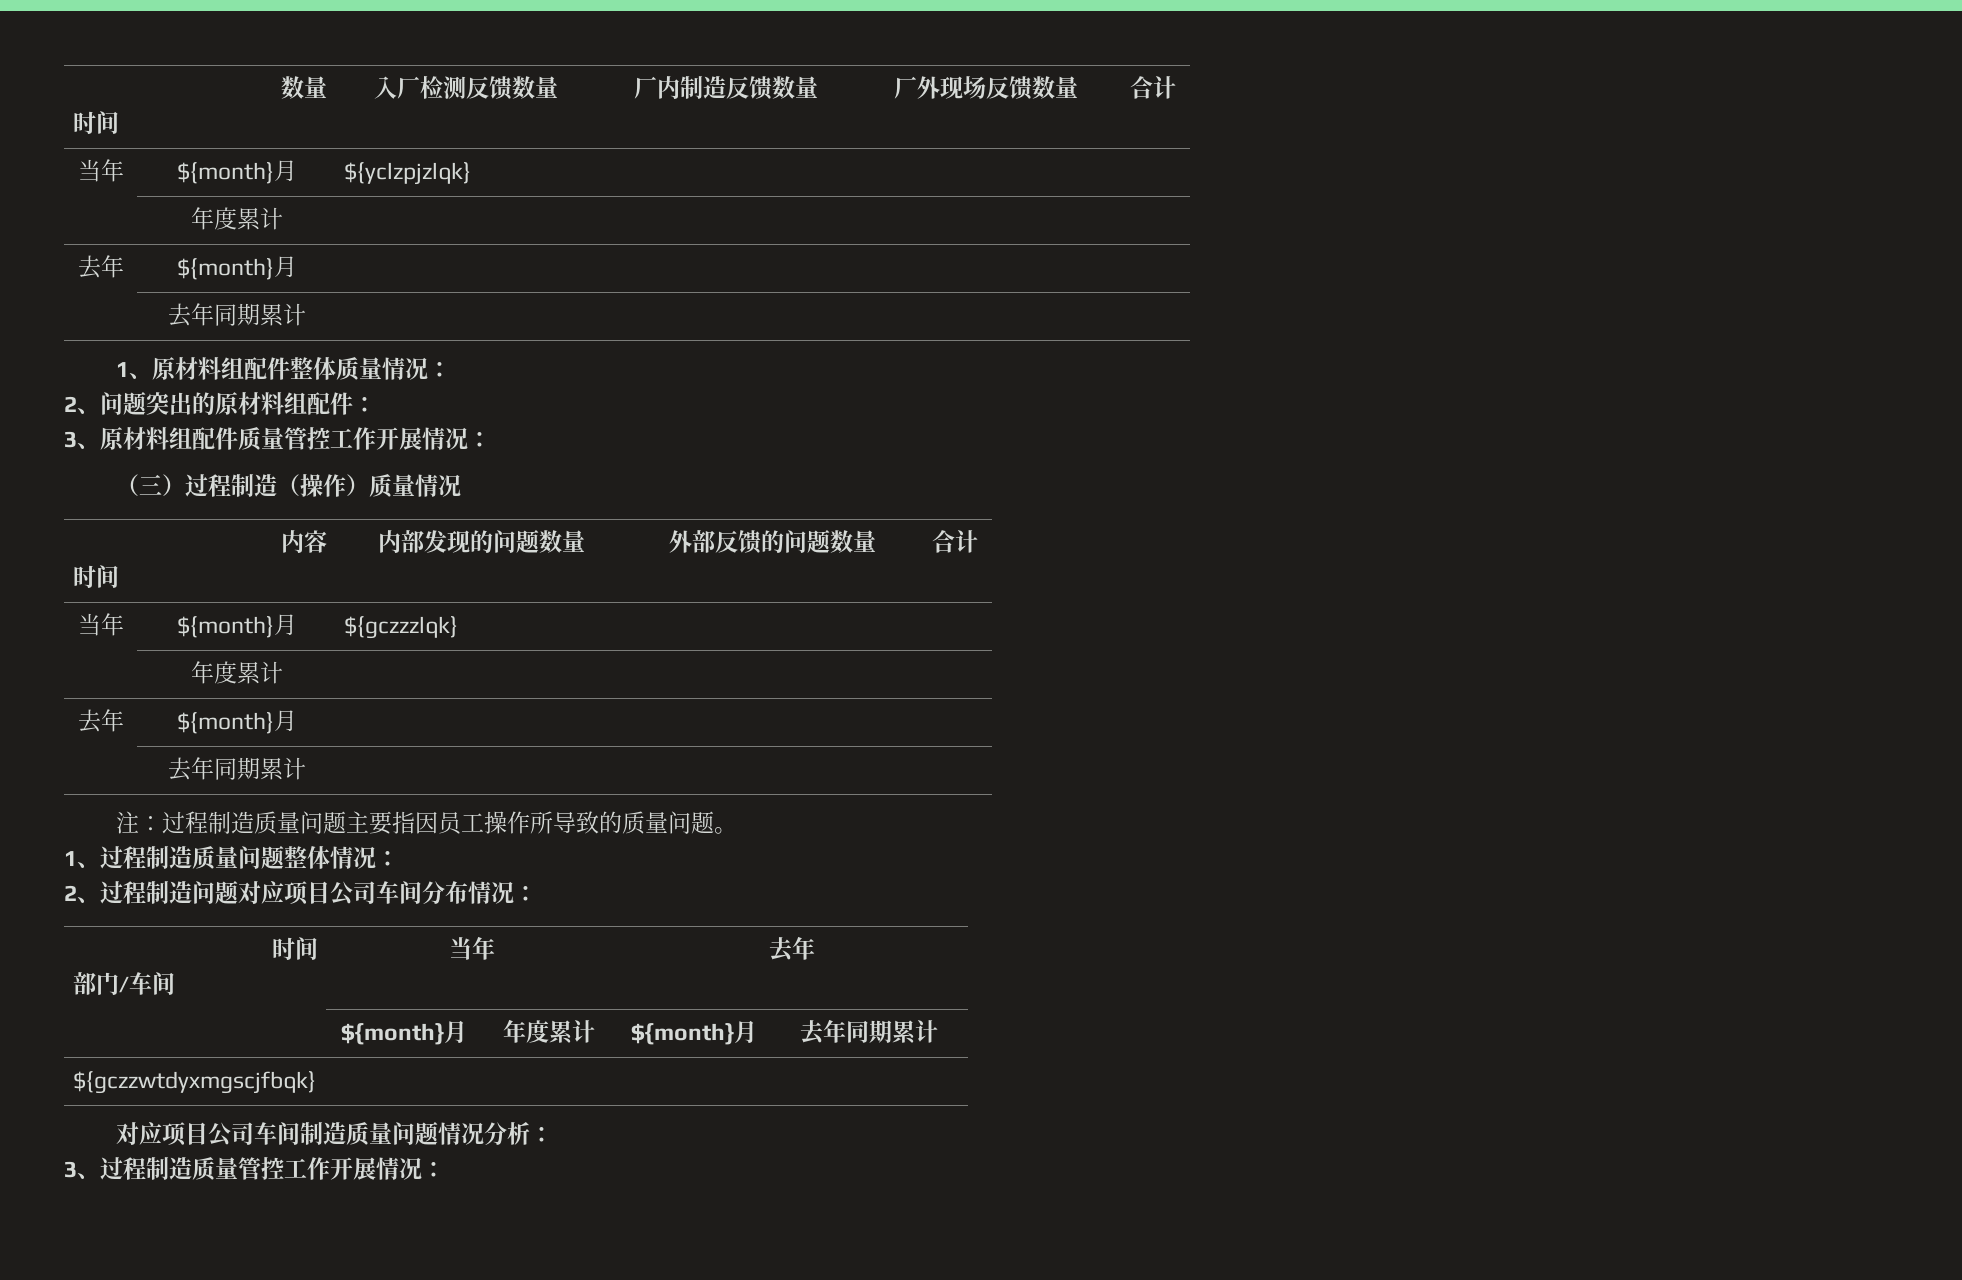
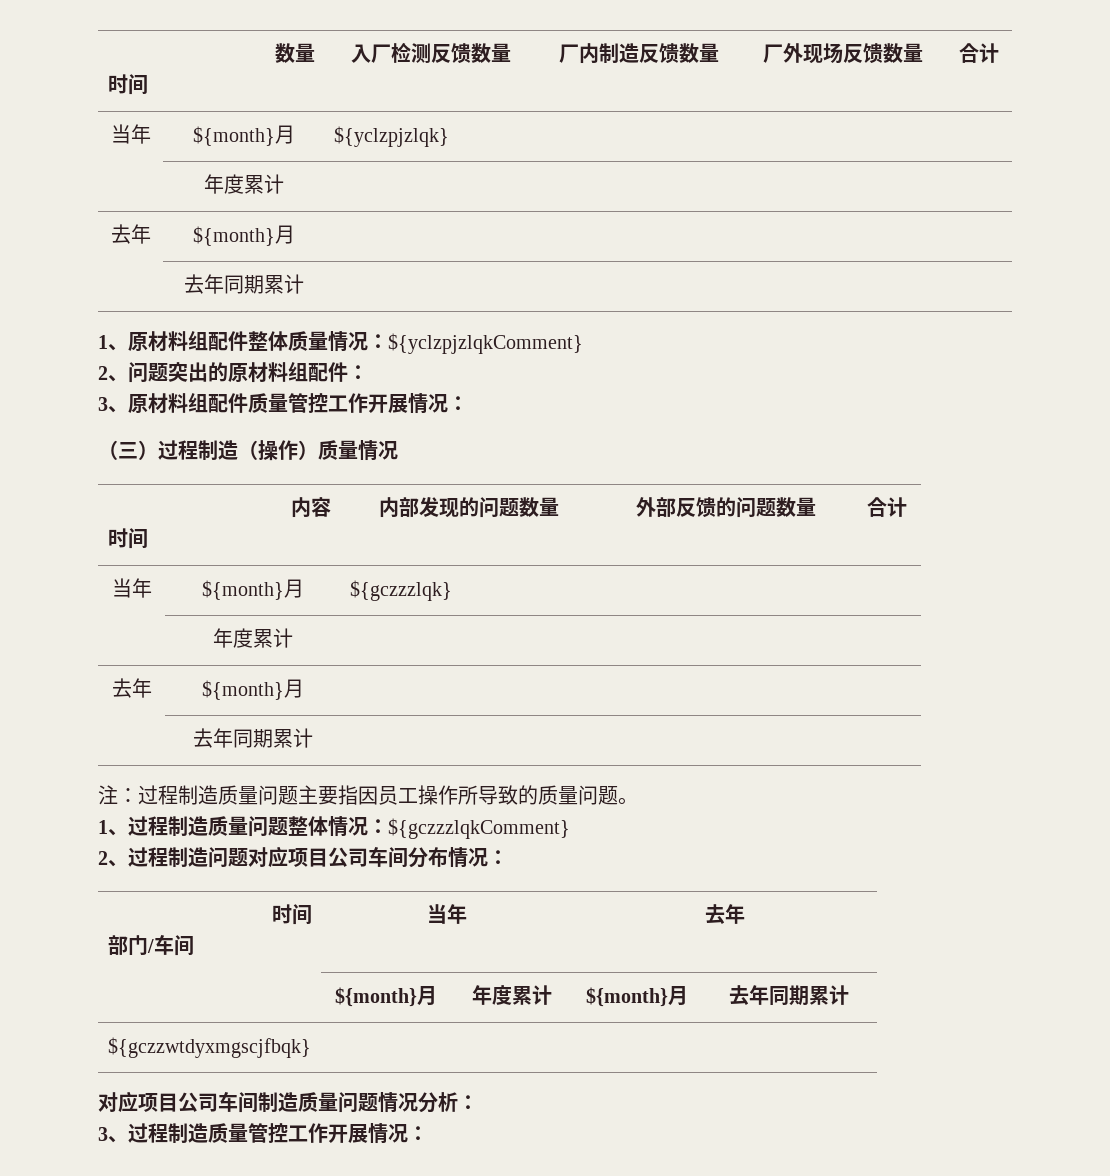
- 1、原材料组配件整体质量情况：
+ 1、原材料组配件整体质量情况：${yclzpjzlqkComment}
- 1、过程制造质量问题整体情况：
+ 1、过程制造质量问题整体情况：${gczzzlqkComment}

